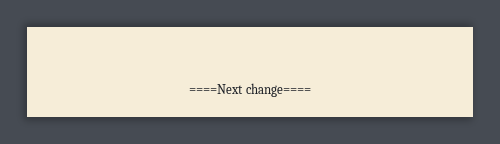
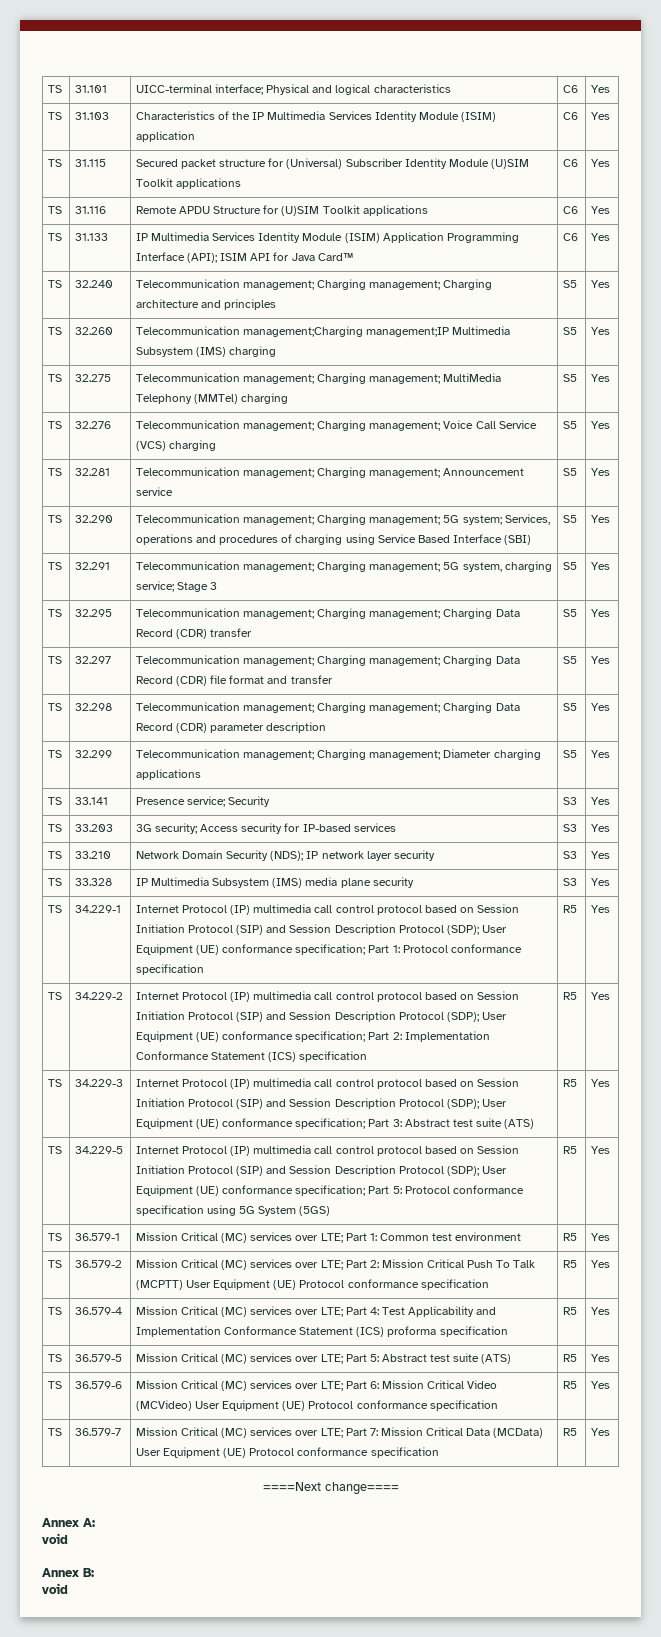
+ TS | 31.101 | UICC-terminal interface; Physical and logical characteristics | C6 | Yes
+ TS | 31.103 | Characteristics of the IP Multimedia Services Identity Module (ISIM) application | C6 | Yes
+ TS | 31.115 | Secured packet structure for (Universal) Subscriber Identity Module (U)SIM Toolkit applications | C6 | Yes
+ TS | 31.116 | Remote APDU Structure for (U)SIM Toolkit applications | C6 | Yes
+ TS | 31.133 | IP Multimedia Services Identity Module (ISIM) Application Programming Interface (API); ISIM API for Java Card™ | C6 | Yes
+ TS | 32.240 | Telecommunication management; Charging management; Charging architecture and principles | S5 | Yes
+ TS | 32.260 | Telecommunication management;Charging management;IP Multimedia Subsystem (IMS) charging | S5 | Yes
+ TS | 32.275 | Telecommunication management; Charging management; MultiMedia Telephony (MMTel) charging | S5 | Yes
+ TS | 32.276 | Telecommunication management; Charging management; Voice Call Service (VCS) charging | S5 | Yes
+ TS | 32.281 | Telecommunication management; Charging management; Announcement service | S5 | Yes
+ TS | 32.290 | Telecommunication management; Charging management; 5G system; Services, operations and procedures of charging using Service Based Interface (SBI) | S5 | Yes
+ TS | 32.291 | Telecommunication management; Charging management; 5G system, charging service; Stage 3 | S5 | Yes
+ TS | 32.295 | Telecommunication management; Charging management; Charging Data Record (CDR) transfer | S5 | Yes
+ TS | 32.297 | Telecommunication management; Charging management; Charging Data Record (CDR) file format and transfer | S5 | Yes
+ TS | 32.298 | Telecommunication management; Charging management; Charging Data Record (CDR) parameter description | S5 | Yes
+ TS | 32.299 | Telecommunication management; Charging management; Diameter charging applications | S5 | Yes
+ TS | 33.141 | Presence service; Security | S3 | Yes
+ TS | 33.203 | 3G security; Access security for IP-based services | S3 | Yes
+ TS | 33.210 | Network Domain Security (NDS); IP network layer security | S3 | Yes
+ TS | 33.328 | IP Multimedia Subsystem (IMS) media plane security | S3 | Yes
+ TS | 34.229-1 | Internet Protocol (IP) multimedia call control protocol based on Session Initiation Protocol (SIP) and Session Description Protocol (SDP); User Equipment (UE) conformance specification; Part 1: Protocol conformance specification | R5 | Yes
+ TS | 34.229-2 | Internet Protocol (IP) multimedia call control protocol based on Session Initiation Protocol (SIP) and Session Description Protocol (SDP); User Equipment (UE) conformance specification; Part 2: Implementation Conformance Statement (ICS) specification | R5 | Yes
+ TS | 34.229-3 | Internet Protocol (IP) multimedia call control protocol based on Session Initiation Protocol (SIP) and Session Description Protocol (SDP); User Equipment (UE) conformance specification; Part 3: Abstract test suite (ATS) | R5 | Yes
+ TS | 34.229-5 | Internet Protocol (IP) multimedia call control protocol based on Session Initiation Protocol (SIP) and Session Description Protocol (SDP); User Equipment (UE) conformance specification; Part 5: Protocol conformance specification using 5G System (5GS) | R5 | Yes
+ TS | 36.579-1 | Mission Critical (MC) services over LTE; Part 1: Common test environment | R5 | Yes
+ TS | 36.579-2 | Mission Critical (MC) services over LTE; Part 2: Mission Critical Push To Talk (MCPTT) User Equipment (UE) Protocol conformance specification | R5 | Yes
+ TS | 36.579-4 | Mission Critical (MC) services over LTE; Part 4: Test Applicability and Implementation Conformance Statement (ICS) proforma specification | R5 | Yes
+ TS | 36.579-5 | Mission Critical (MC) services over LTE; Part 5: Abstract test suite (ATS) | R5 | Yes
+ TS | 36.579-6 | Mission Critical (MC) services over LTE; Part 6: Mission Critical Video (MCVideo) User Equipment (UE) Protocol conformance specification | R5 | Yes
+ TS | 36.579-7 | Mission Critical (MC) services over LTE; Part 7: Mission Critical Data (MCData) User Equipment (UE) Protocol conformance specification | R5 | Yes
  ====Next change====
+ Annex A:
+ void
+ Annex B:
+ void

